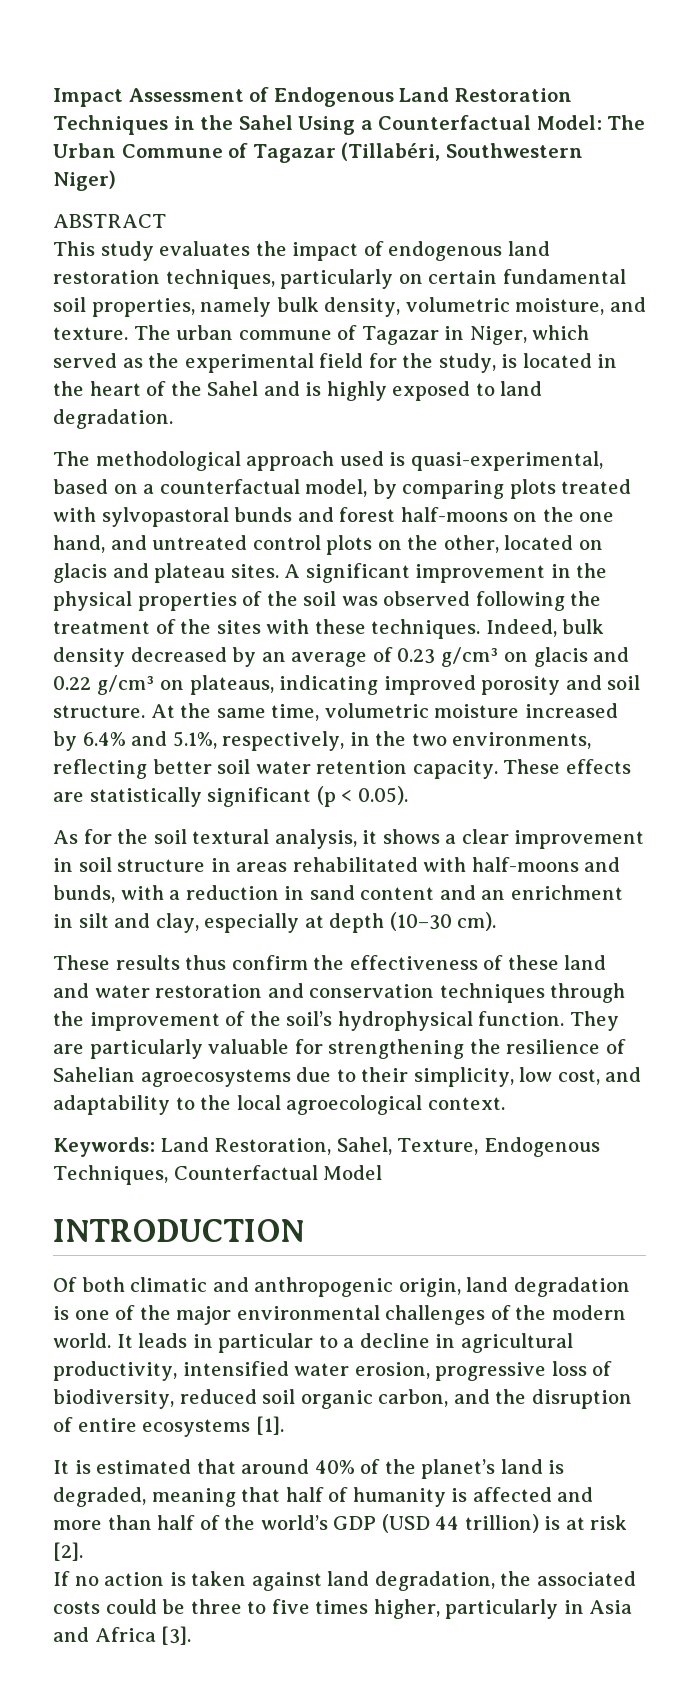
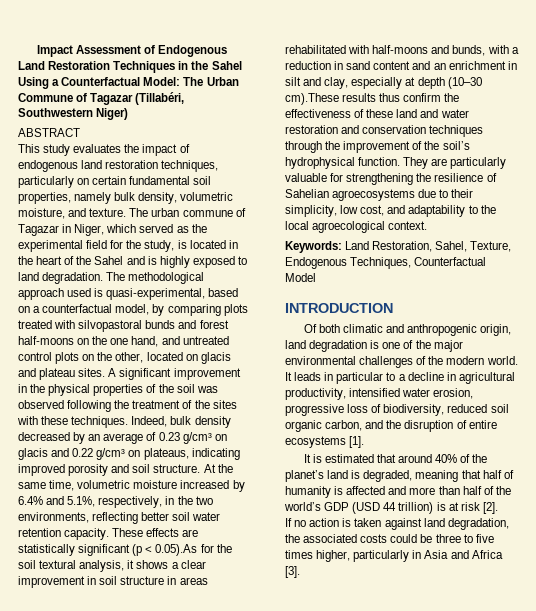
- The urban commune of Tagazar in Niger, which served as the experimental field for the study, is located in the heart of the Sahel and is highly exposed to land degradation.
- The methodological approach used is quasi-experimental, based on a counterfactual model, by comparing plots treated with sylvopastoral bunds and forest half-moons on the one hand, and untreated control plots on the other, located on glacis and plateau sites.
+ The urban commune of Tagazar in Niger, which served as the experimental field for the study, is located in the heart of the Sahel and is highly exposed to land degradation. The methodological approach used is quasi-experimental, based on a counterfactual model, by comparing plots treated with silvopastoral bunds and forest half-moons on the one hand, and untreated control plots on the other, located on glacis and plateau sites.
- These effects are statistically significant (p < 0.05).
- As for the soil textural analysis, it shows a clear improvement in soil structure in areas rehabilitated with half-moons and bunds, with a reduction in sand content and an enrichment in silt and clay, especially at depth (10–30 cm).
- These results thus confirm the effectiveness of these land and water restoration and conservation techniques through the improvement of the soil’s hydrophysical function.
+ These effects are statistically significant (p < 0.05).As for the soil textural analysis, it shows a clear improvement in soil structure in areas rehabilitated with half-moons and bunds, with a reduction in sand content and an enrichment in silt and clay, especially at depth (10–30 cm).These results thus confirm the effectiveness of these land and water restoration and conservation techniques through the improvement of the soil’s hydrophysical function.

